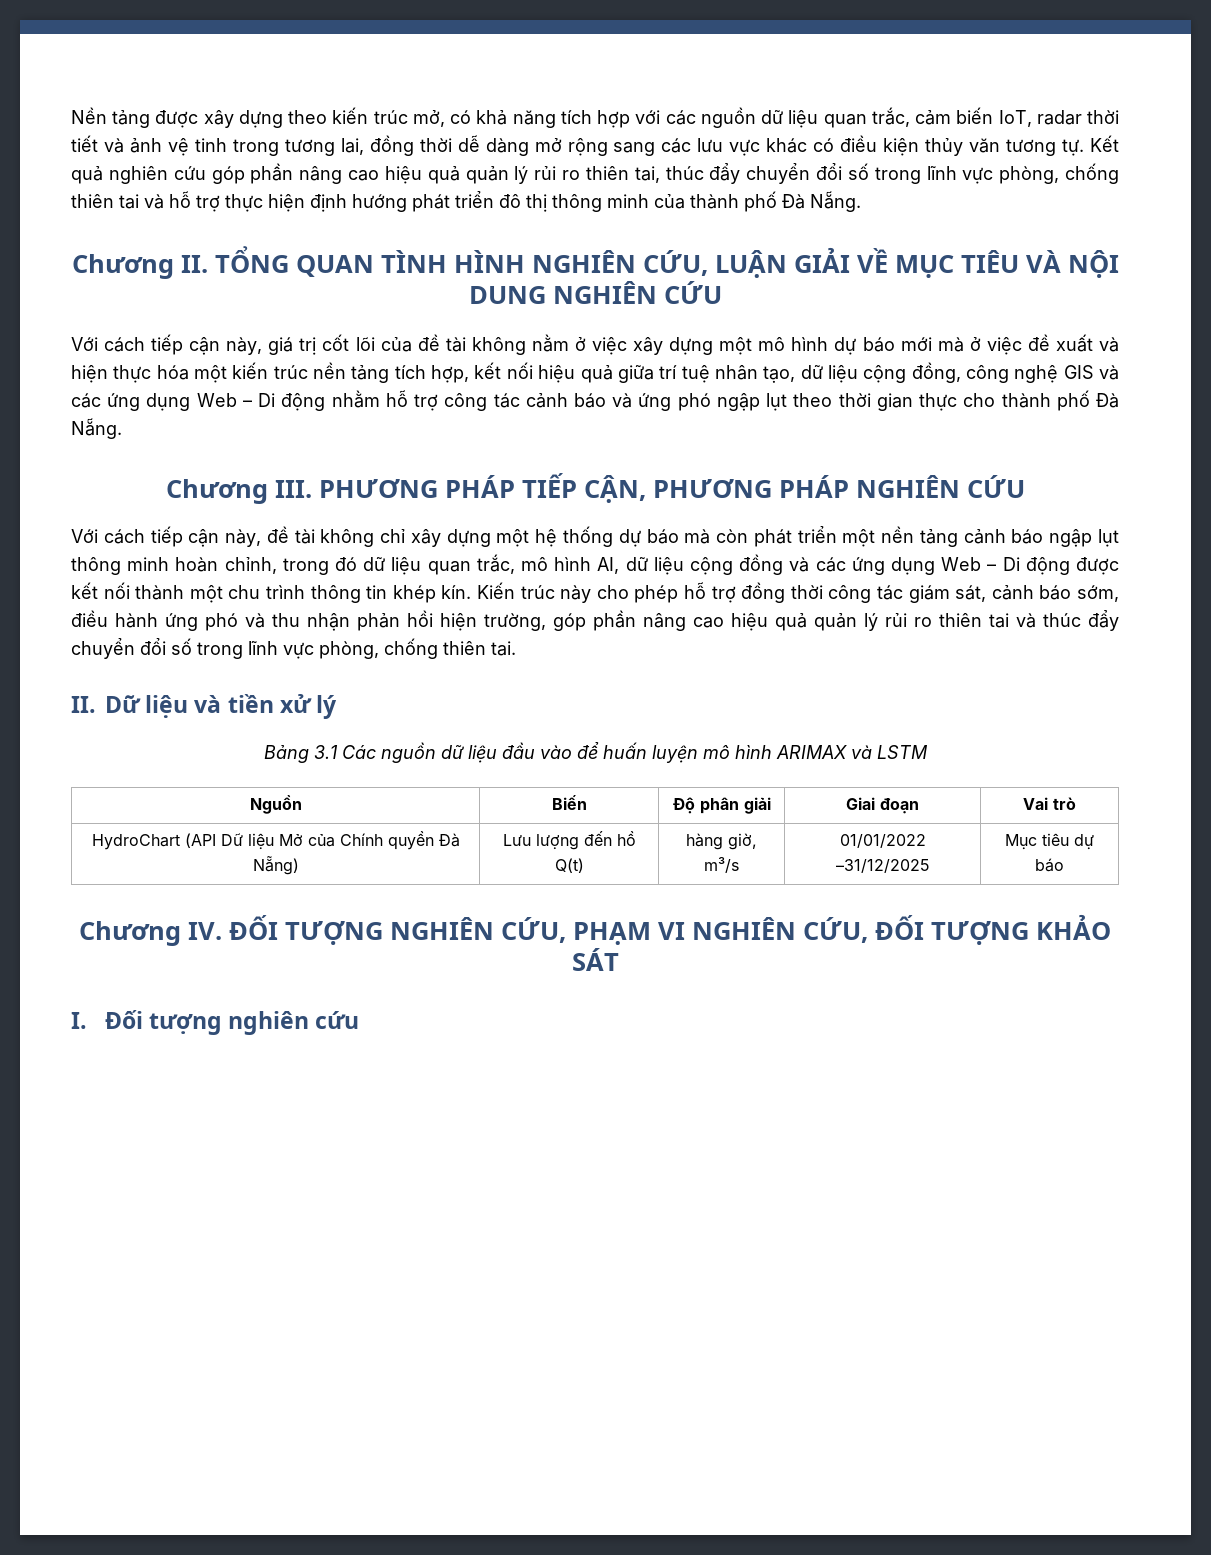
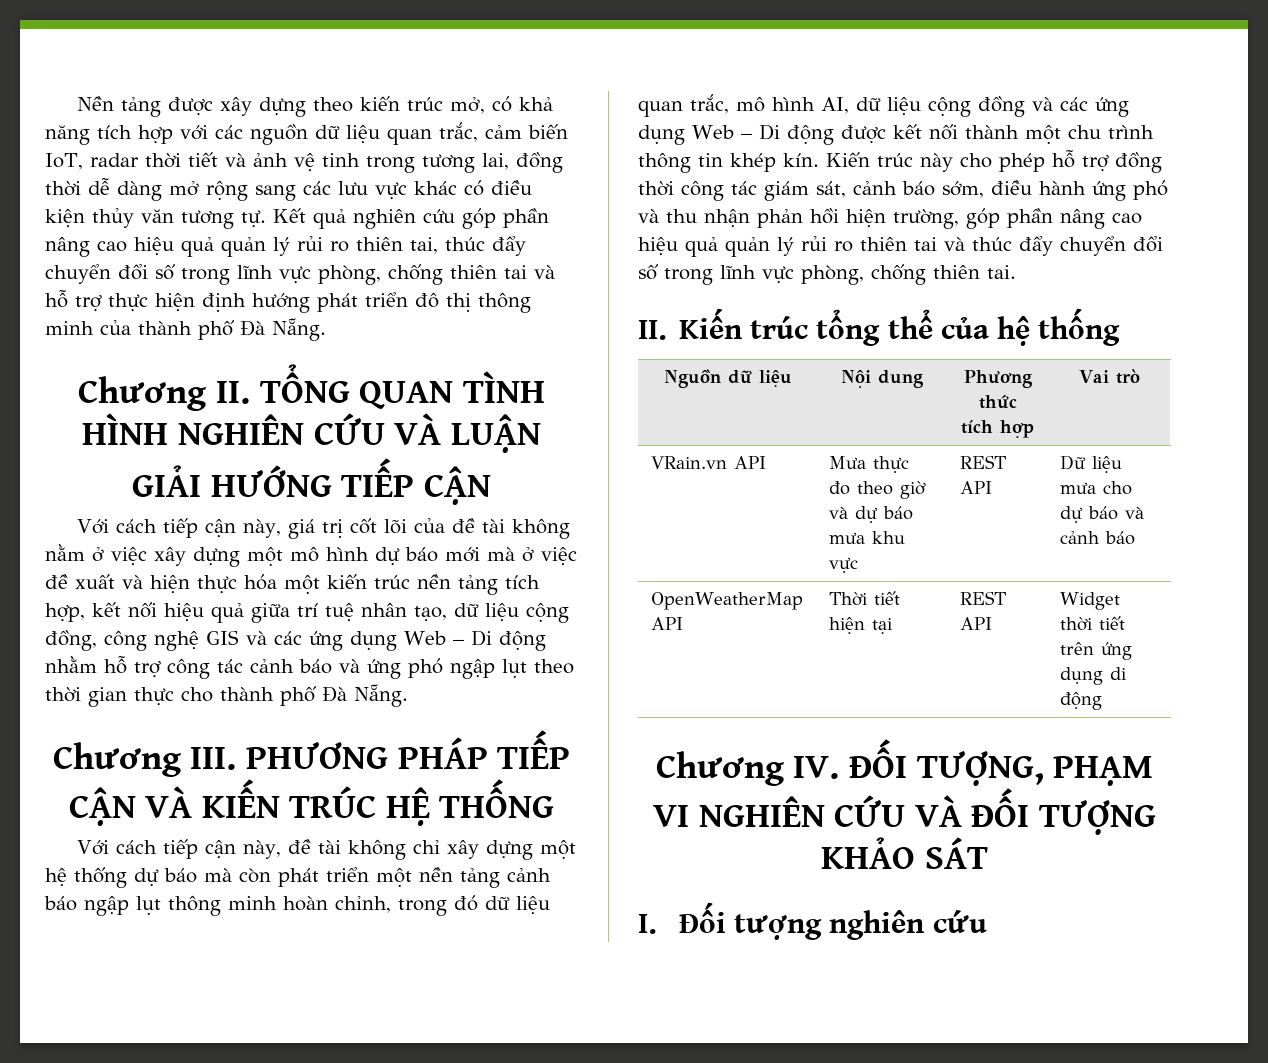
- Chương II. TỔNG QUAN TÌNH HÌNH NGHIÊN CỨU, LUẬN GIẢI VỀ MỤC TIÊU VÀ NỘI DUNG NGHIÊN CỨU
+ Chương II. TỔNG QUAN TÌNH HÌNH NGHIÊN CỨU VÀ LUẬN GIẢI HƯỚNG TIẾP CẬN
- Chương III. PHƯƠNG PHÁP TIẾP CẬN, PHƯƠNG PHÁP NGHIÊN CỨU
+ Chương III. PHƯƠNG PHÁP TIẾP CẬN VÀ KIẾN TRÚC HỆ THỐNG
- II. Dữ liệu và tiền xử lý
- Bảng 3.1 Các nguồn dữ liệu đầu vào để huấn luyện mô hình ARIMAX và LSTM
- Nguồn | Biến | Độ phân giải | Giai đoạn | Vai trò
- HydroChart (API Dữ liệu Mở của Chính quyền Đà Nẵng) | Lưu lượng đến hồ Q(t) | hàng giờ, m³/s | 01/01/2022 –31/12/2025 | Mục tiêu dự báo
+ II. Kiến trúc tổng thể của hệ thống
+ Nguồn dữ liệu | Nội dung | Phương thức tích hợp | Vai trò
+ VRain.vn API | Mưa thực đo theo giờ và dự báo mưa khu vực | REST API | Dữ liệu mưa cho dự báo và cảnh báo
+ OpenWeatherMap API | Thời tiết hiện tại | REST API | Widget thời tiết trên ứng dụng di động
- Chương IV. ĐỐI TƯỢNG NGHIÊN CỨU, PHẠM VI NGHIÊN CỨU, ĐỐI TƯỢNG KHẢO SÁT
+ Chương IV. ĐỐI TƯỢNG, PHẠM VI NGHIÊN CỨU VÀ ĐỐI TƯỢNG KHẢO SÁT

